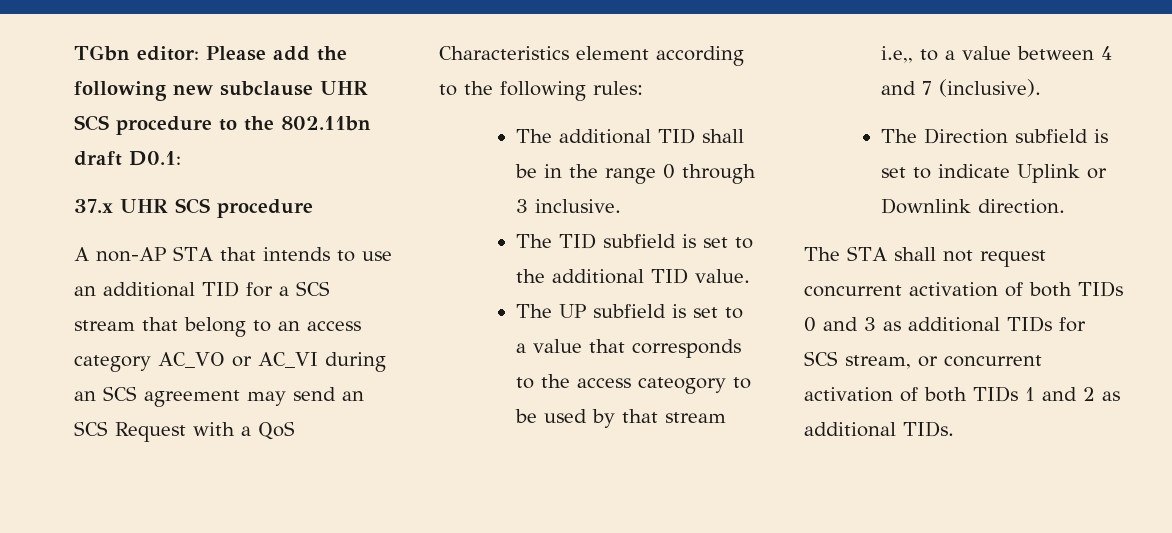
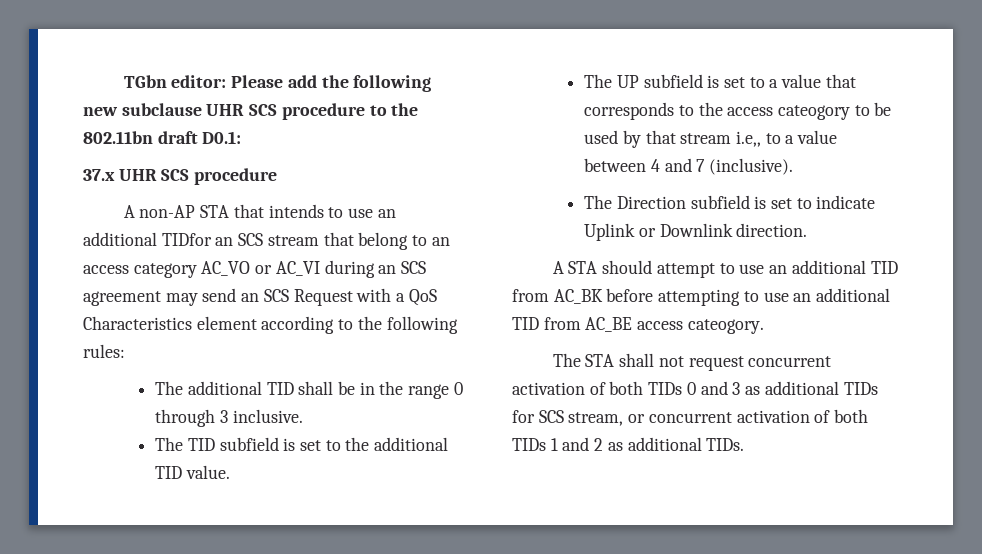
- A non-AP STA that intends to use an additional TID for a SCS stream that belong to an access category AC_VO or AC_VI during an SCS agreement may send an SCS Request with a QoS Characteristics element according to the following rules:
+ A non-AP STA that intends to use an additional TIDfor an SCS stream that belong to an access category AC_VO or AC_VI during an SCS agreement may send an SCS Request with a QoS Characteristics element according to the following rules:
+ A STA should attempt to use an additional TID from AC_BK before attempting to use an additional TID from AC_BE access cateogory.

